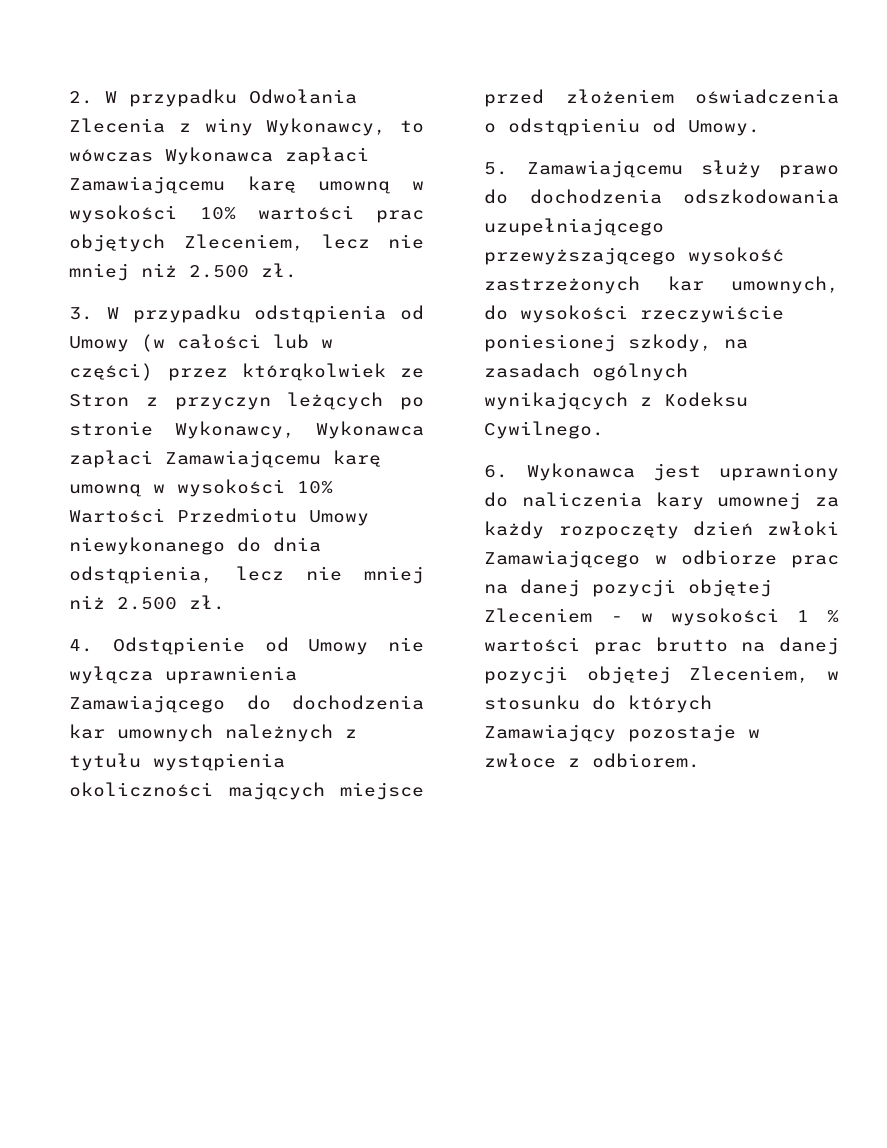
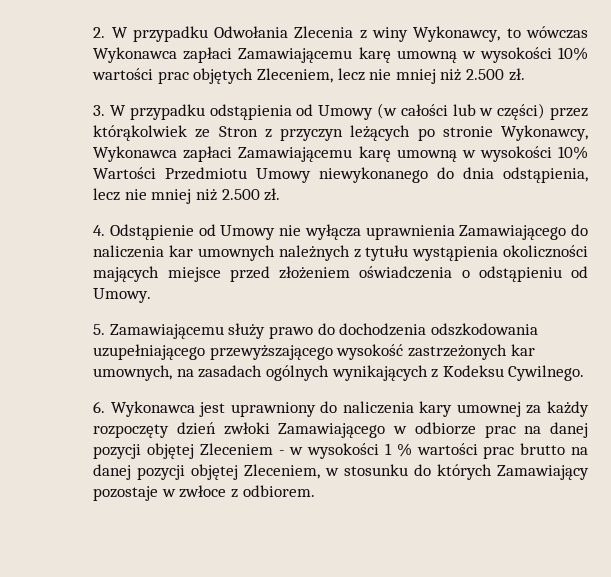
- 4. Odstąpienie od Umowy nie wyłącza uprawnienia Zamawiającego do dochodzenia kar umownych należnych z tytułu wystąpienia okoliczności mających miejsce przed złożeniem oświadczenia o odstąpieniu od Umowy.
+ 4. Odstąpienie od Umowy nie wyłącza uprawnienia Zamawiającego do naliczenia kar umownych należnych z tytułu wystąpienia okoliczności mających miejsce przed złożeniem oświadczenia o odstąpieniu od Umowy.
- 5. Zamawiającemu służy prawo do dochodzenia odszkodowania uzupełniającego przewyższającego wysokość zastrzeżonych kar umownych, do wysokości rzeczywiście poniesionej szkody, na zasadach ogólnych wynikających z Kodeksu Cywilnego.
+ 5. Zamawiającemu służy prawo do dochodzenia odszkodowania uzupełniającego przewyższającego wysokość zastrzeżonych kar umownych, na zasadach ogólnych wynikających z Kodeksu Cywilnego.

